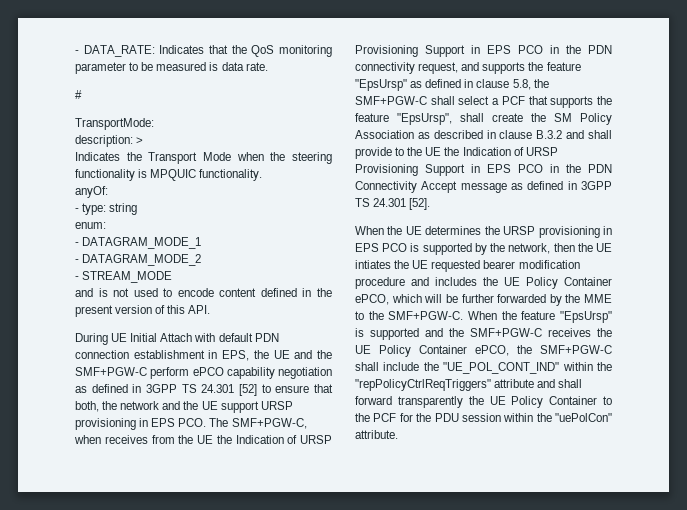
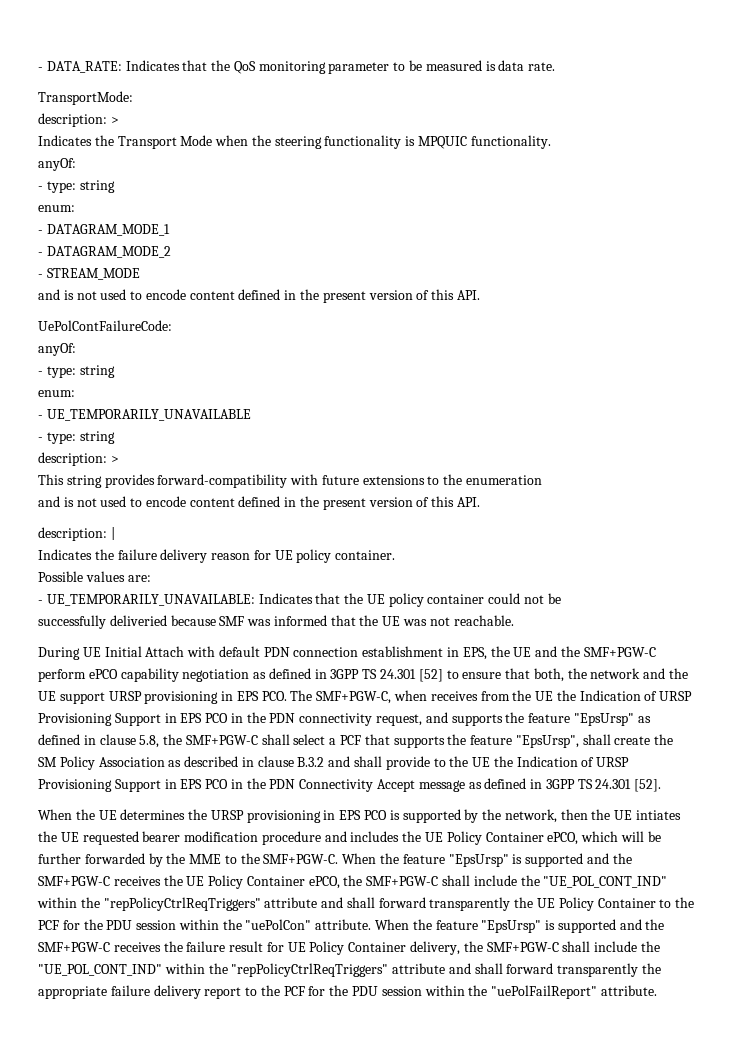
- #
+ UePolContFailureCode:
+ anyOf:
+ - type: string
+ enum:
+ - UE_TEMPORARILY_UNAVAILABLE
+ - type: string
+ description: >
+ This string provides forward-compatibility with future extensions to the enumeration
+ and is not used to encode content defined in the present version of this API.
+ description: |
+ Indicates the failure delivery reason for UE policy container.
+ Possible values are:
+ - UE_TEMPORARILY_UNAVAILABLE: Indicates that the UE policy container could not be
+ successfully deliveried because SMF was informed that the UE was not reachable.
+ When the feature "EpsUrsp" is supported and the SMF+PGW-C receives the failure result for UE Policy Container delivery, the SMF+PGW-C shall include the "UE_POL_CONT_IND" within the "repPolicyCtrlReqTriggers" attribute and shall forward transparently the appropriate failure delivery report to the PCF for the PDU session within the "uePolFailReport" attribute.

